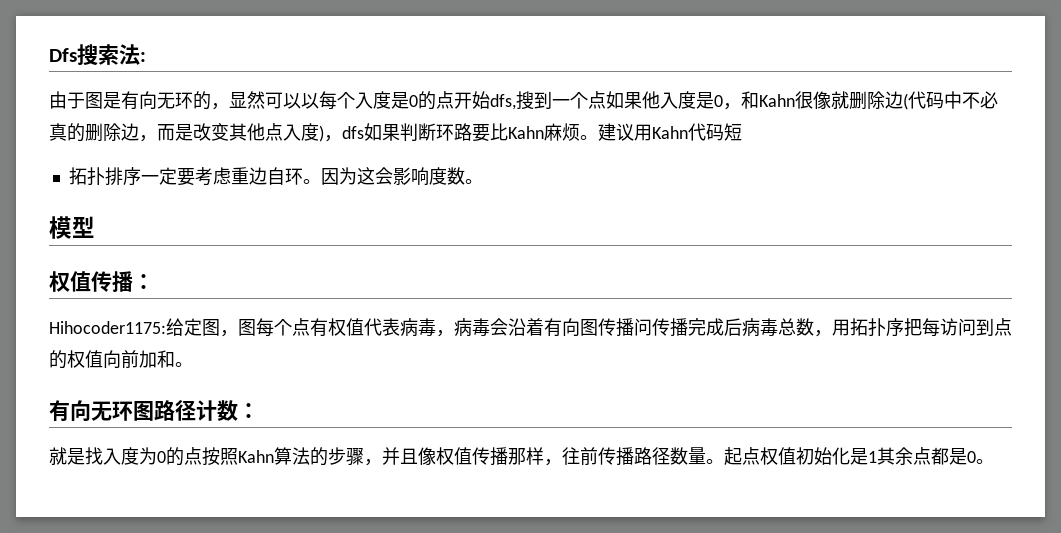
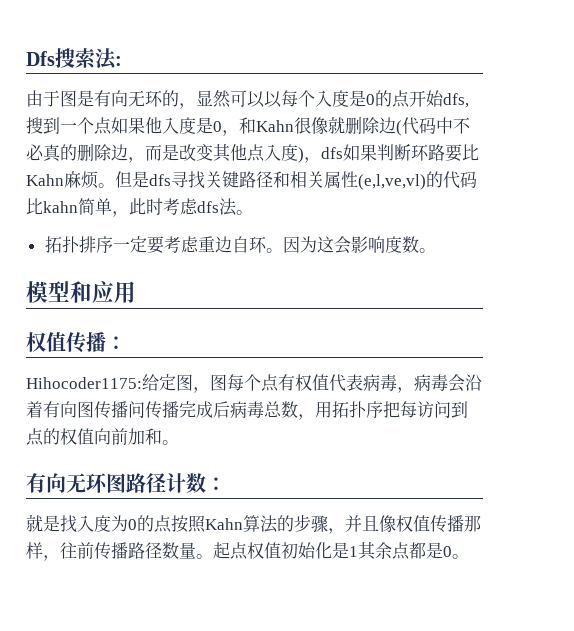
- 建议用Kahn代码短
+ 但是dfs寻找关键路径和相关属性(e,l,ve,vl)的代码比kahn简单，此时考虑dfs法。
- 模型
+ 模型和应用

